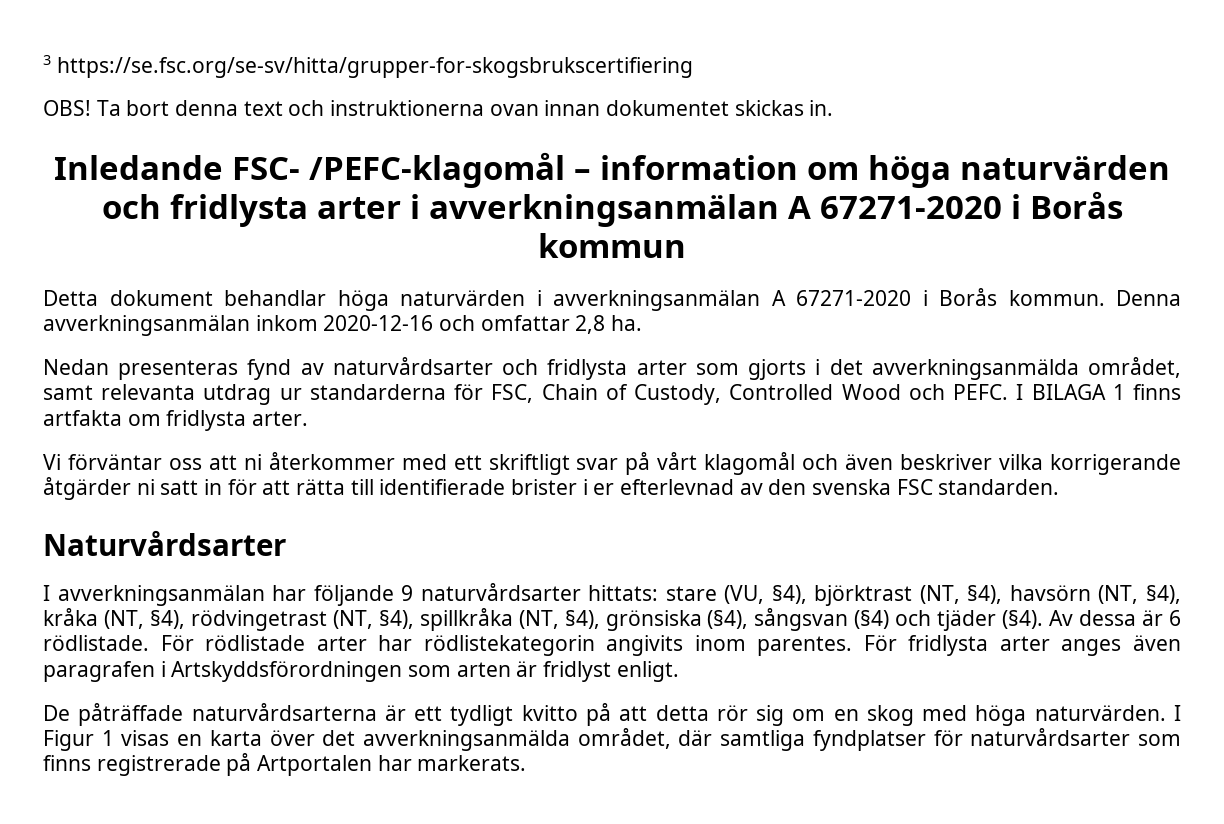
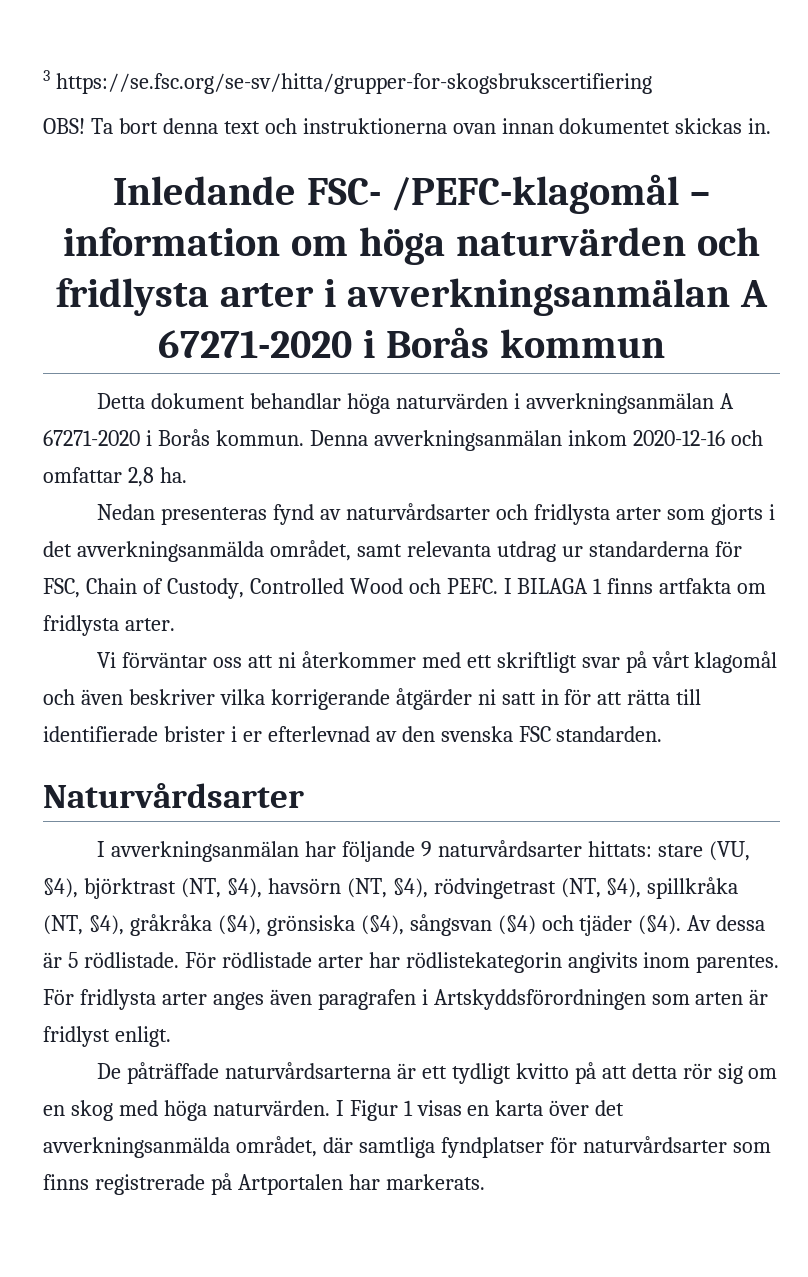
- I avverkningsanmälan har följande 9 naturvårdsarter hittats: stare (VU, §4), björktrast (NT, §4), havsörn (NT, §4), kråka (NT, §4), rödvingetrast (NT, §4), spillkråka (NT, §4), grönsiska (§4), sångsvan (§4) och tjäder (§4).
+ I avverkningsanmälan har följande 9 naturvårdsarter hittats: stare (VU, §4), björktrast (NT, §4), havsörn (NT, §4), rödvingetrast (NT, §4), spillkråka (NT, §4), gråkråka (§4), grönsiska (§4), sångsvan (§4) och tjäder (§4).
- Av dessa är 6 rödlistade.
+ Av dessa är 5 rödlistade.

